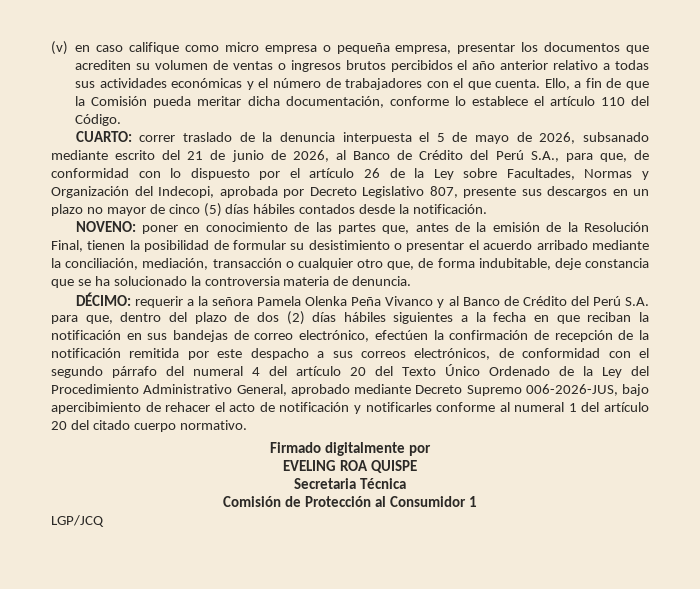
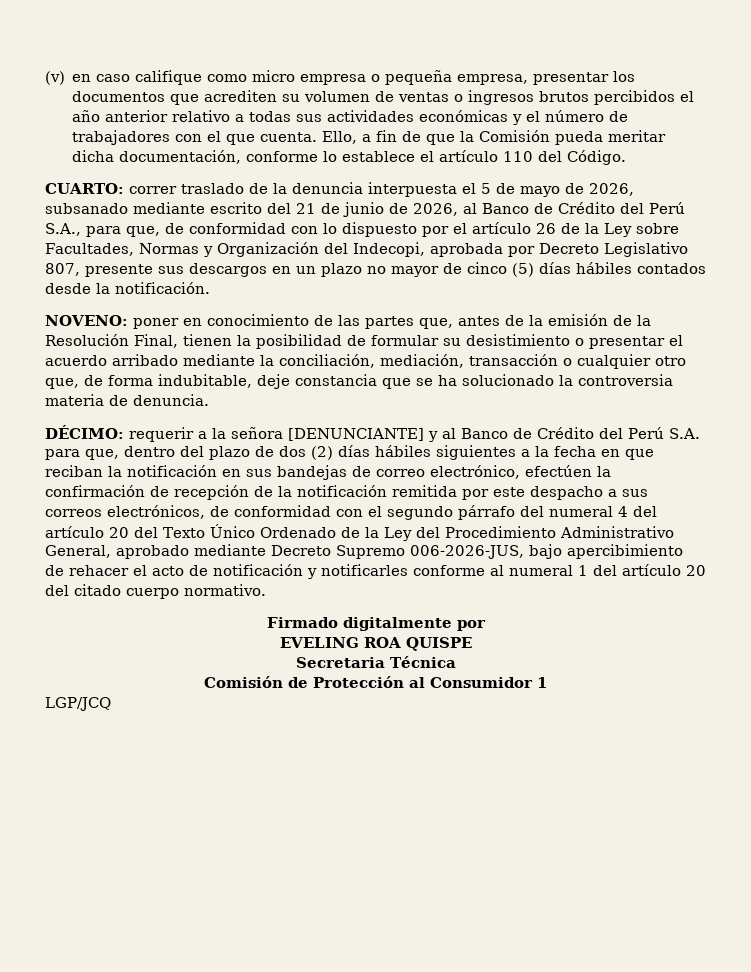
- requerir a la señora Pamela Olenka Peña Vivanco y al Banco de Crédito del Perú S.A. para que, dentro del plazo de dos (2) días hábiles siguientes a la fecha en que reciban la notificación en sus bandejas de correo electrónico, efectúen la confirmación de recepción de la notificación remitida por este despacho a sus correos electrónicos, de conformidad con el segundo párrafo del numeral 4 del artículo 20 del Texto Único Ordenado de la Ley del Procedimiento Administrativo General, aprobado mediante Decreto Supremo 006-2026-JUS, bajo apercibimiento de rehacer el acto de notificación y notificarles conforme al numeral 1 del artículo 20 del citado cuerpo normativo.
+ requerir a la señora [DENUNCIANTE] y al Banco de Crédito del Perú S.A. para que, dentro del plazo de dos (2) días hábiles siguientes a la fecha en que reciban la notificación en sus bandejas de correo electrónico, efectúen la confirmación de recepción de la notificación remitida por este despacho a sus correos electrónicos, de conformidad con el segundo párrafo del numeral 4 del artículo 20 del Texto Único Ordenado de la Ley del Procedimiento Administrativo General, aprobado mediante Decreto Supremo 006-2026-JUS, bajo apercibimiento de rehacer el acto de notificación y notificarles conforme al numeral 1 del artículo 20 del citado cuerpo normativo.

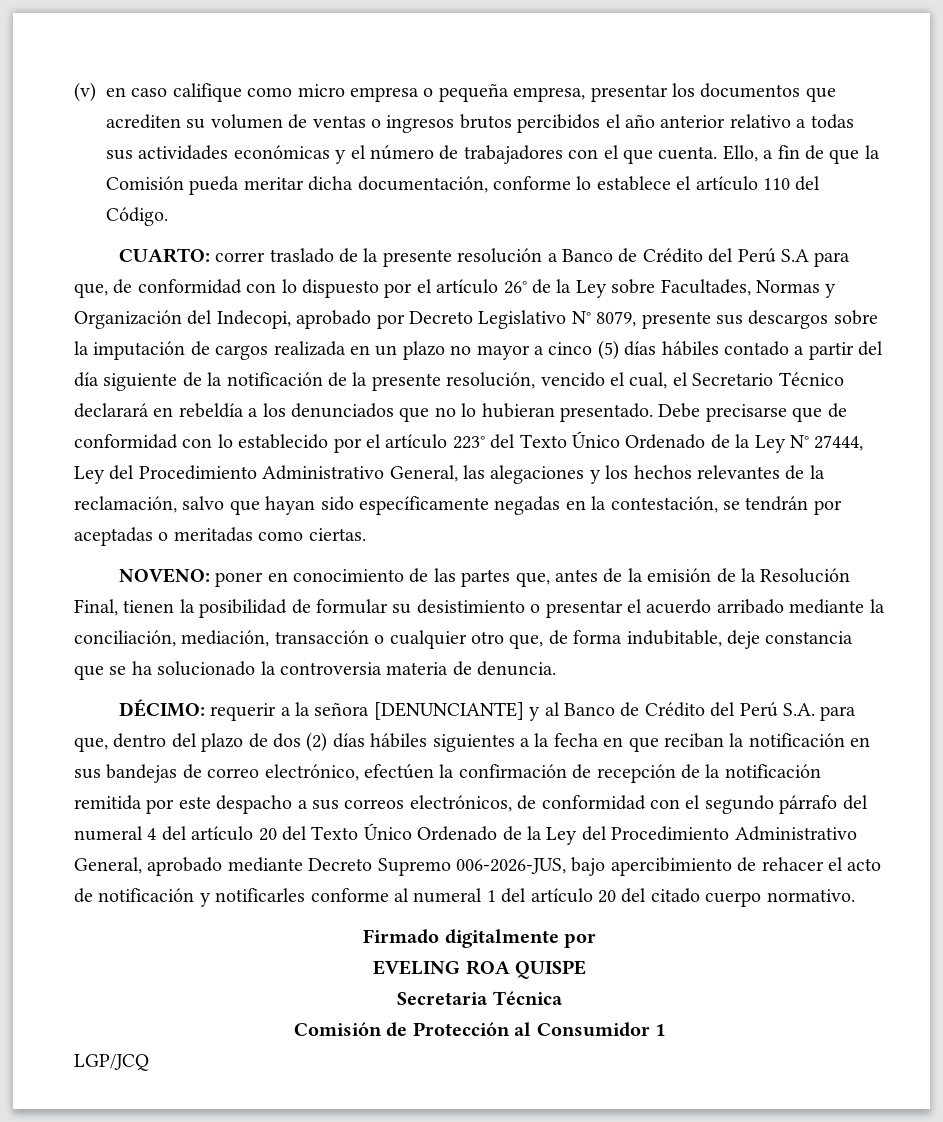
- CUARTO: correr traslado de la denuncia interpuesta el 5 de mayo de 2026, subsanado mediante escrito del 21 de junio de 2026, al Banco de Crédito del Perú S.A., para que, de conformidad con lo dispuesto por el artículo 26 de la Ley sobre Facultades, Normas y Organización del Indecopi, aprobada por Decreto Legislativo 807, presente sus descargos en un plazo no mayor de cinco (5) días hábiles contados desde la notificación.
+ CUARTO: correr traslado de la presente resolución a Banco de Crédito del Perú S.A para que, de conformidad con lo dispuesto por el artículo 26° de la Ley sobre Facultades, Normas y Organización del Indecopi, aprobado por Decreto Legislativo N° 8079, presente sus descargos sobre la imputación de cargos realizada en un plazo no mayor a cinco (5) días hábiles contado a partir del día siguiente de la notificación de la presente resolución, vencido el cual, el Secretario Técnico declarará en rebeldía a los denunciados que no lo hubieran presentado. Debe precisarse que de conformidad con lo establecido por el artículo 223° del Texto Único Ordenado de la Ley N° 27444, Ley del Procedimiento Administrativo General, las alegaciones y los hechos relevantes de la reclamación, salvo que hayan sido específicamente negadas en la contestación, se tendrán por aceptadas o meritadas como ciertas.

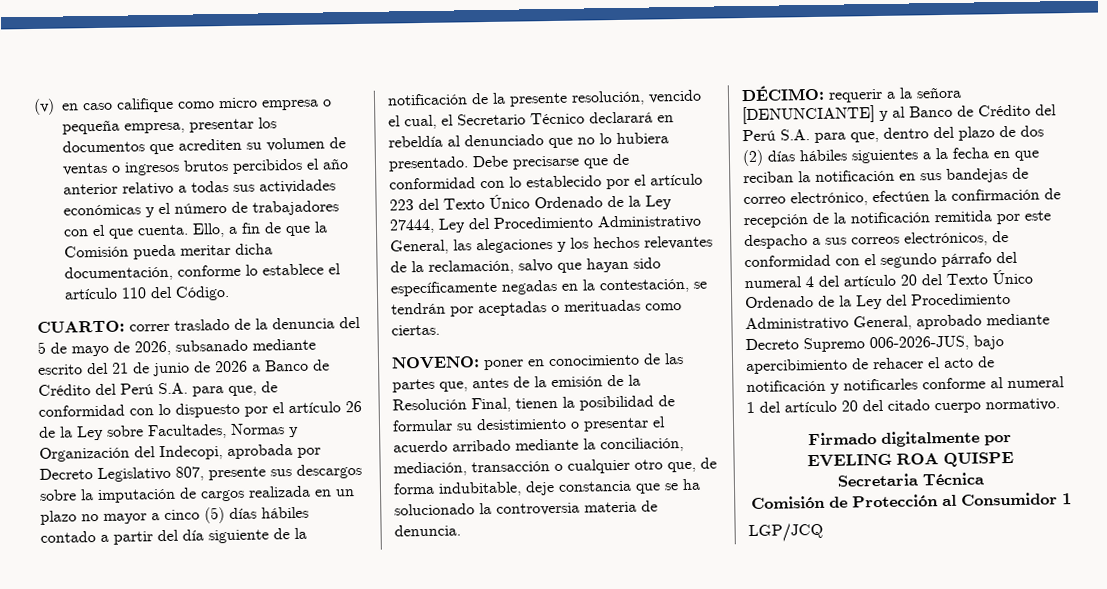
- correr traslado de la presente resolución a Banco de Crédito del Perú S.A para que, de conformidad con lo dispuesto por el artículo 26° de la Ley sobre Facultades, Normas y Organización del Indecopi, aprobado por Decreto Legislativo N° 8079, presente sus descargos sobre la imputación de cargos realizada en un plazo no mayor a cinco (5) días hábiles contado a partir del día siguiente de la notificación de la presente resolución, vencido el cual, el Secretario Técnico declarará en rebeldía a los denunciados que no lo hubieran presentado.
+ correr traslado de la denuncia del 5 de mayo de 2026, subsanado mediante escrito del 21 de junio de 2026 a Banco de Crédito del Perú S.A. para que, de conformidad con lo dispuesto por el artículo 26 de la Ley sobre Facultades, Normas y Organización del Indecopi, aprobada por Decreto Legislativo 807, presente sus descargos sobre la imputación de cargos realizada en un plazo no mayor a cinco (5) días hábiles contado a partir del día siguiente de la notificación de la presente resolución, vencido el cual, el Secretario Técnico declarará en rebeldía al denunciado que no lo hubiera presentado.
- Debe precisarse que de conformidad con lo establecido por el artículo 223° del Texto Único Ordenado de la Ley N° 27444, Ley del Procedimiento Administrativo General, las alegaciones y los hechos relevantes de la reclamación, salvo que hayan sido específicamente negadas en la contestación, se tendrán por aceptadas o meritadas como ciertas.
+ Debe precisarse que de conformidad con lo establecido por el artículo 223 del Texto Único Ordenado de la Ley 27444, Ley del Procedimiento Administrativo General, las alegaciones y los hechos relevantes de la reclamación, salvo que hayan sido específicamente negadas en la contestación, se tendrán por aceptadas o merituadas como ciertas.

